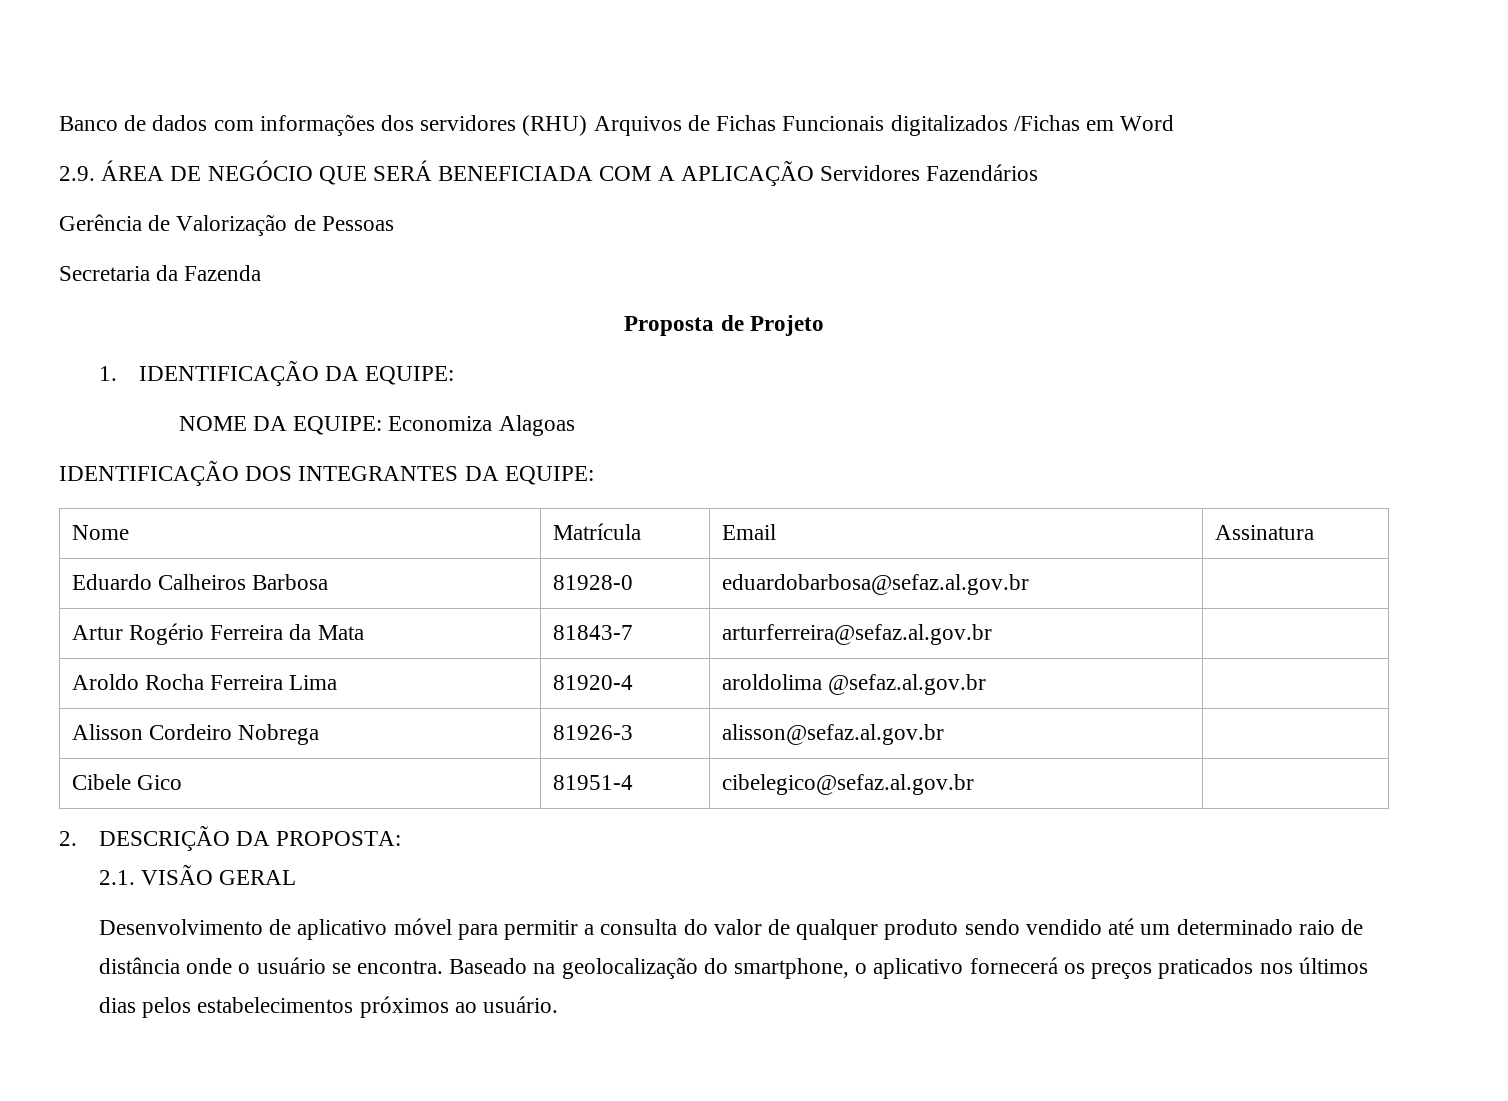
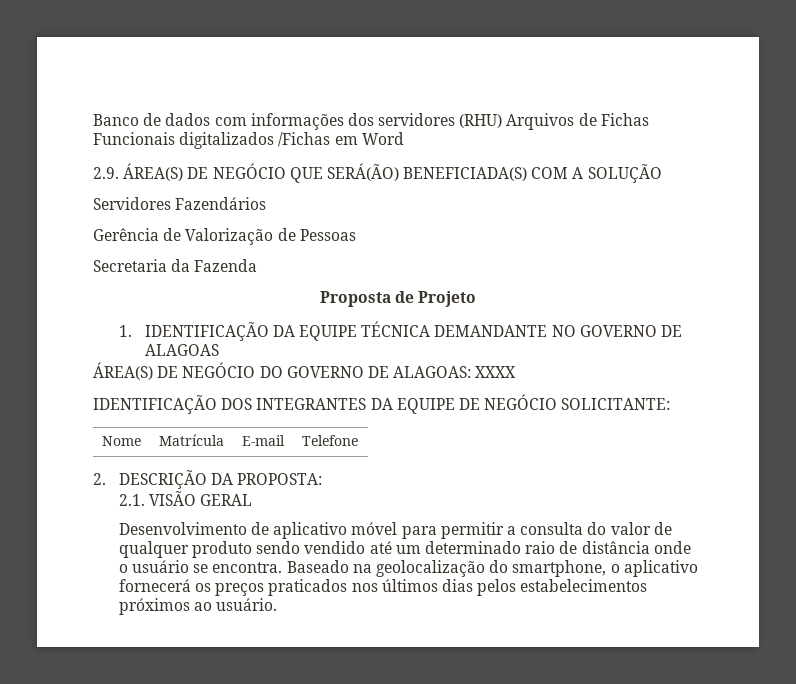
- 2.9. ÁREA DE NEGÓCIO QUE SERÁ BENEFICIADA COM A APLICAÇÃO Servidores Fazendários
+ 2.9. ÁREA(S) DE NEGÓCIO QUE SERÁ(ÃO) BENEFICIADA(S) COM A SOLUÇÃO
+ Servidores Fazendários
- 1. IDENTIFICAÇÃO DA EQUIPE:
- NOME DA EQUIPE: Economiza Alagoas
- IDENTIFICAÇÃO DOS INTEGRANTES DA EQUIPE:
- Nome | Matrícula | Email | Assinatura
- Eduardo Calheiros Barbosa | 81928-0 | eduardobarbosa@sefaz.al.gov.br |
- Artur Rogério Ferreira da Mata | 81843-7 | arturferreira@sefaz.al.gov.br |
- Aroldo Rocha Ferreira Lima | 81920-4 | aroldolima @sefaz.al.gov.br |
- Alisson Cordeiro Nobrega | 81926-3 | alisson@sefaz.al.gov.br |
- Cibele Gico | 81951-4 | cibelegico@sefaz.al.gov.br |
+ 1. IDENTIFICAÇÃO DA EQUIPE TÉCNICA DEMANDANTE NO GOVERNO DE ALAGOAS
+ ÁREA(S) DE NEGÓCIO DO GOVERNO DE ALAGOAS: XXXX
+ IDENTIFICAÇÃO DOS INTEGRANTES DA EQUIPE DE NEGÓCIO SOLICITANTE:
+ Nome | Matrícula | E-mail | Telefone

